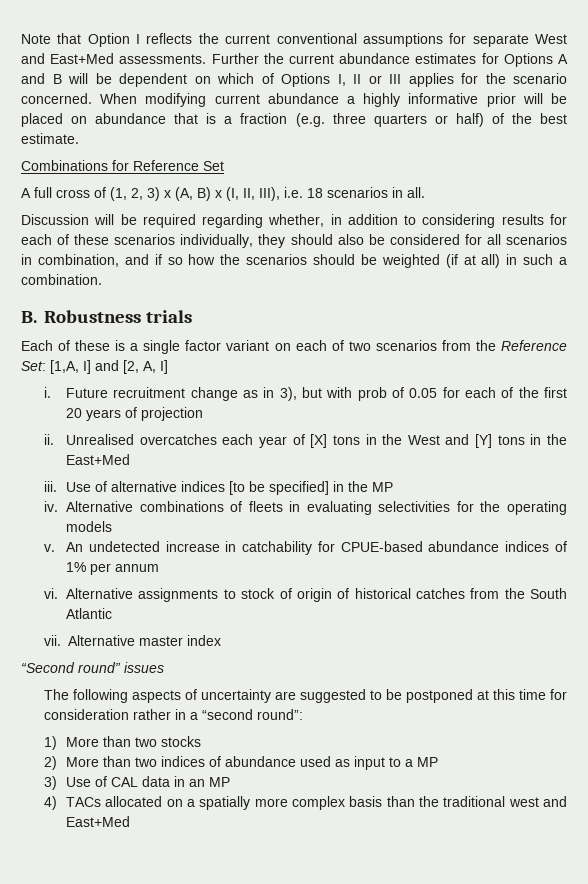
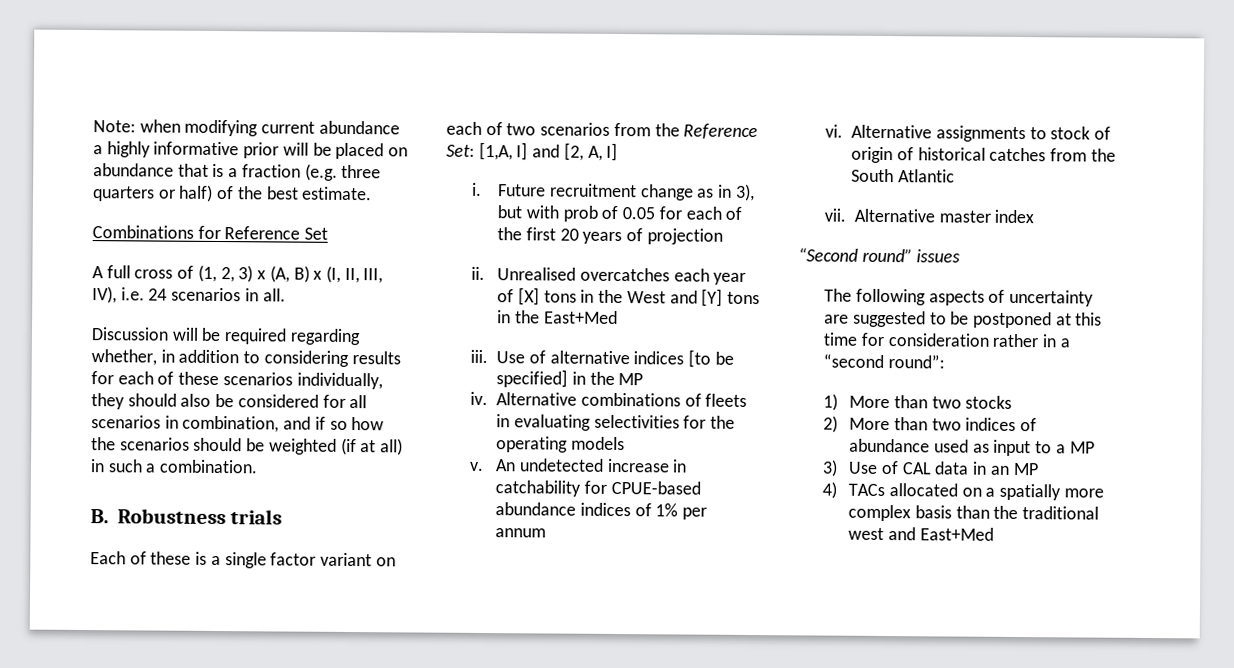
- Note that Option I reflects the current conventional assumptions for separate West and East+Med assessments. Further the current abundance estimates for Options A and B will be dependent on which of Options I, II or III applies for the scenario concerned. When modifying current abundance a highly informative prior will be placed on abundance that is a fraction (e.g. three quarters or half) of the best estimate.
+ Note: when modifying current abundance a highly informative prior will be placed on abundance that is a fraction (e.g. three quarters or half) of the best estimate.
- A full cross of (1, 2, 3) x (A, B) x (I, II, III), i.e. 18 scenarios in all.
+ A full cross of (1, 2, 3) x (A, B) x (I, II, III, IV), i.e. 24 scenarios in all.

